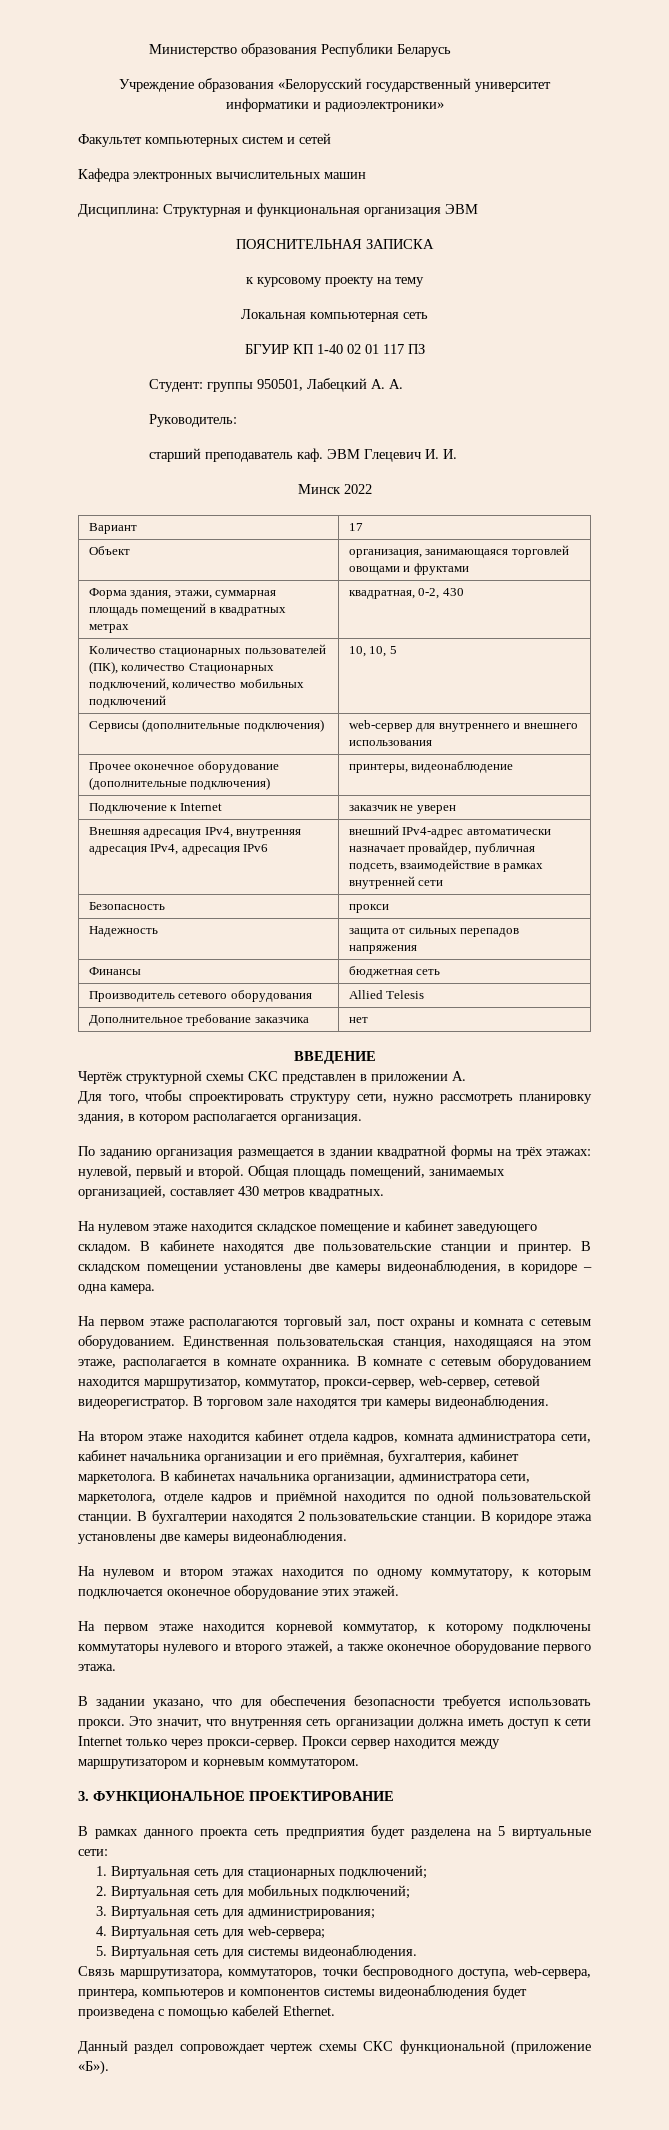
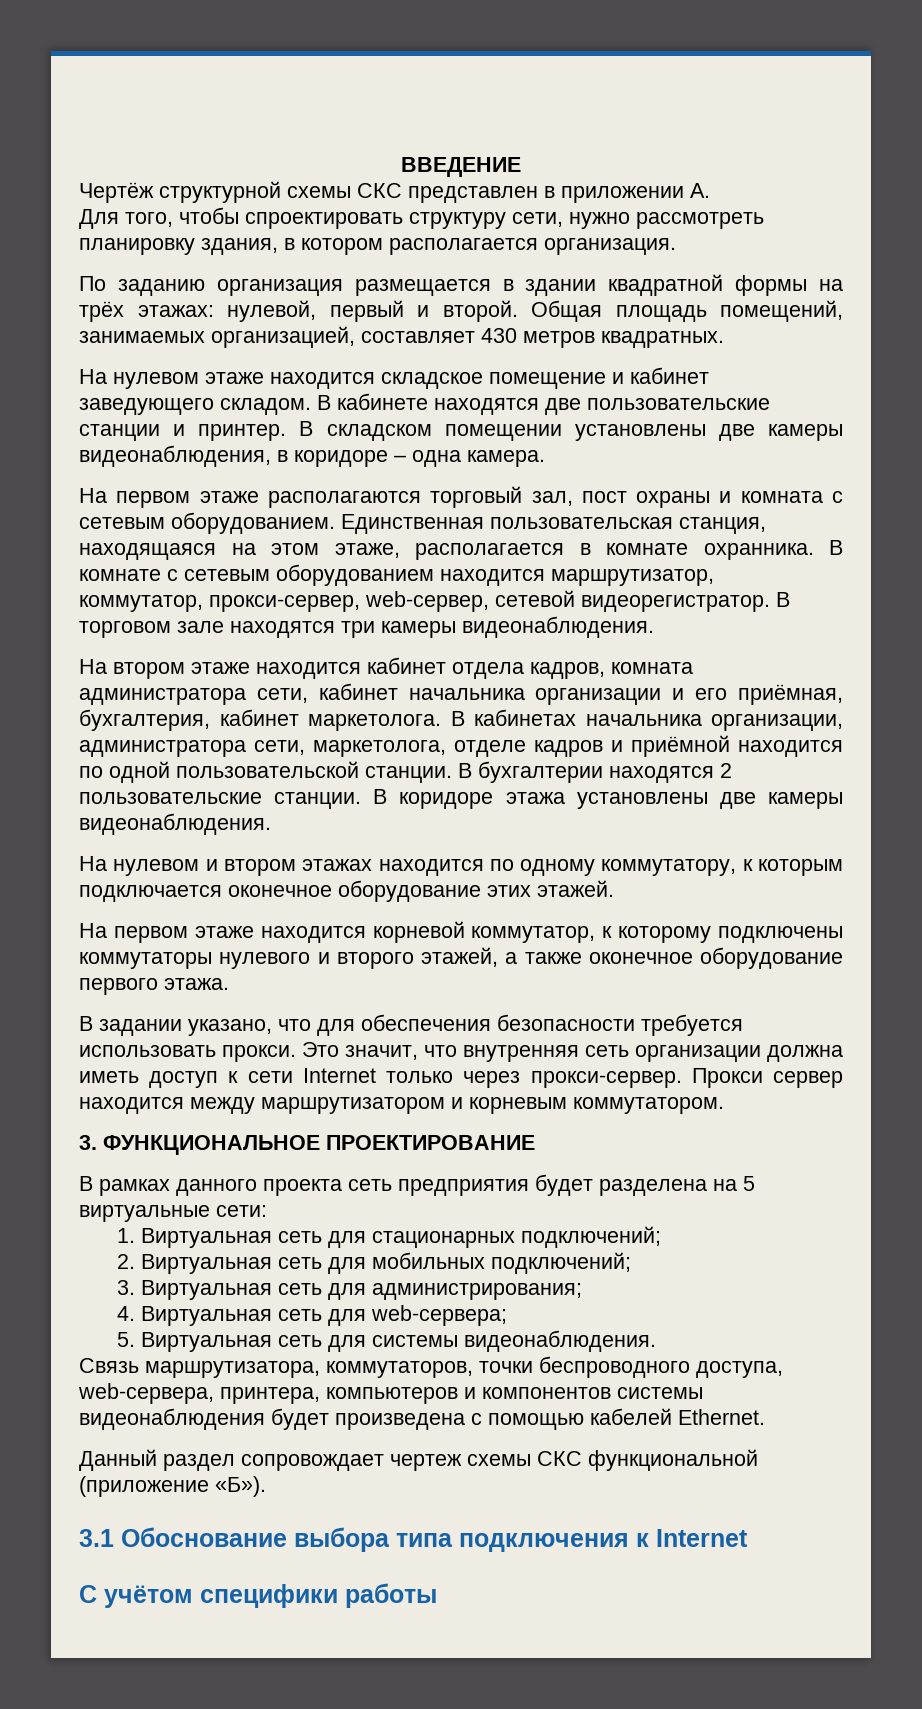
- Министерство образования Республики Беларусь
- Учреждение образования «Белорусский государственный университет информатики и радиоэлектроники»
- Факультет компьютерных систем и сетей
- Кафедра электронных вычислительных машин
- Дисциплина: Структурная и функциональная организация ЭВМ
- ПОЯСНИТЕЛЬНАЯ ЗАПИСКА
- к курсовому проекту на тему
- Локальная компьютерная сеть
- БГУИР КП 1-40 02 01 117 ПЗ
- Студент: группы 950501, Лабецкий А. А.
- Руководитель:
- старший преподаватель каф. ЭВМ Глецевич И. И.
- Минск 2022
- Вариант | 17
- Объект | организация, занимающаяся торговлей овощами и фруктами
- Форма здания, этажи, суммарная площадь помещений в квадратных метрах | квадратная, 0-2, 430
- Количество стационарных пользователей (ПК), количество Стационарных подключений, количество мобильных подключений | 10, 10, 5
- Сервисы (дополнительные подключения) | web-сервер для внутреннего и внешнего использования
- Прочее оконечное оборудование (дополнительные подключения) | принтеры, видеонаблюдение
- Подключение к Internet | заказчик не уверен
- Внешняя адресация IPv4, внутренняя адресация IPv4, адресация IPv6 | внешний IPv4-адрес автоматически назначает провайдер, публичная подсеть, взаимодействие в рамках внутренней сети
- Безопасность | прокси
- Надежность | защита от сильных перепадов напряжения
- Финансы | бюджетная сеть
- Производитель сетевого оборудования | Allied Telesis
- Дополнительное требование заказчика | нет
+ 3.1 Обоснование выбора типа подключения к Internet
+ С учётом специфики работы

